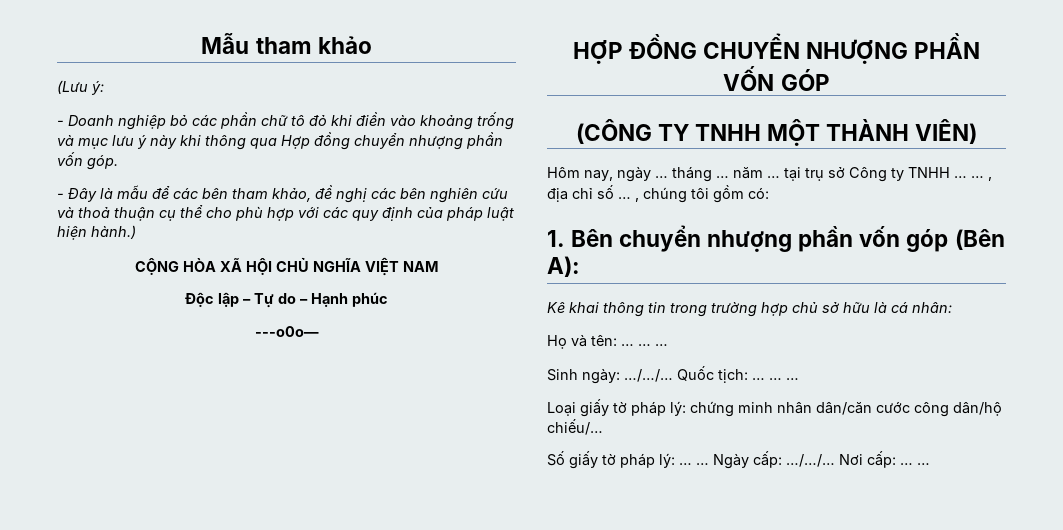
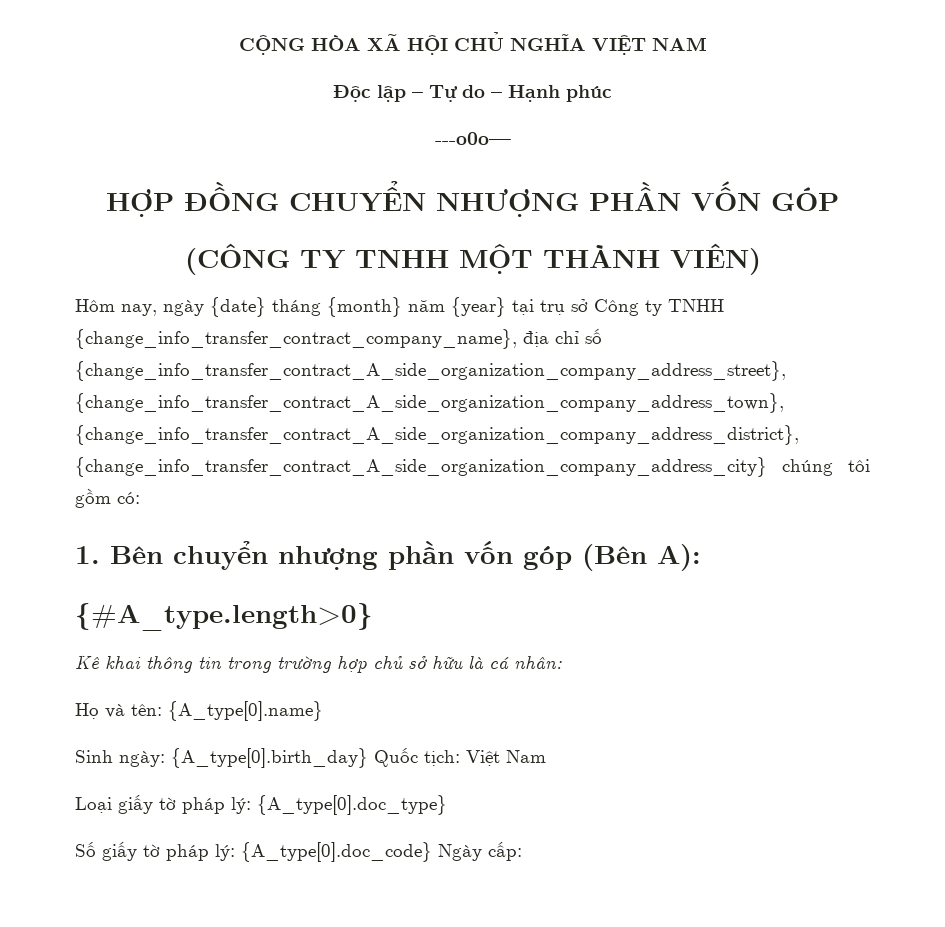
- Mẫu tham khảo
- (Lưu ý:
- - Doanh nghiệp bỏ các phần chữ tô đỏ khi điền vào khoảng trống và mục lưu ý này khi thông qua Hợp đồng chuyển nhượng phần vốn góp.
- - Đây là mẫu để các bên tham khảo, đề nghị các bên nghiên cứu và thoả thuận cụ thể cho phù hợp với các quy định của pháp luật hiện hành.)
- Hôm nay, ngày … tháng … năm … tại trụ sở Công ty TNHH … … , địa chỉ số … , chúng tôi gồm có:
+ Hôm nay, ngày {date} tháng {month} năm {year} tại trụ sở Công ty TNHH {change_info_transfer_contract_company_name}, địa chỉ số {change_info_transfer_contract_A_side_organization_company_address_street}, {change_info_transfer_contract_A_side_organization_company_address_town}, {change_info_transfer_contract_A_side_organization_company_address_district}, {change_info_transfer_contract_A_side_organization_company_address_city} chúng tôi gồm có:
+ {#A_type.length>0}
- Họ và tên: … … …
+ Họ và tên: {A_type[0].name}
- Sinh ngày: …/…/… Quốc tịch: … … …
+ Sinh ngày: {A_type[0].birth_day} Quốc tịch: Việt Nam
- Loại giấy tờ pháp lý: chứng minh nhân dân/căn cước công dân/hộ chiếu/…
+ Loại giấy tờ pháp lý: {A_type[0].doc_type}
- Số giấy tờ pháp lý: … … Ngày cấp: …/…/… Nơi cấp: … …
+ Số giấy tờ pháp lý: {A_type[0].doc_code} Ngày cấp:

